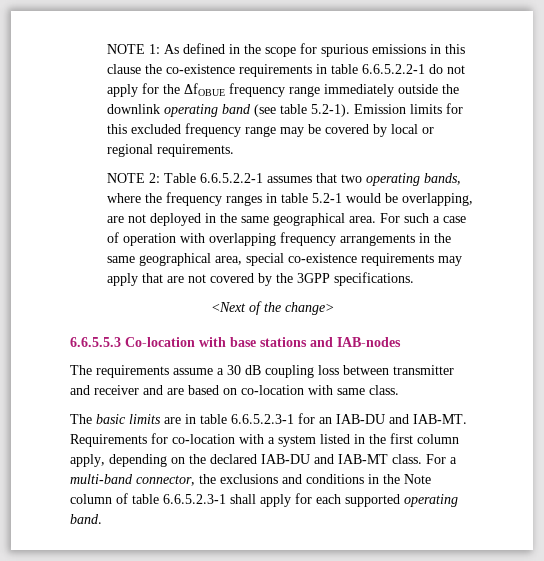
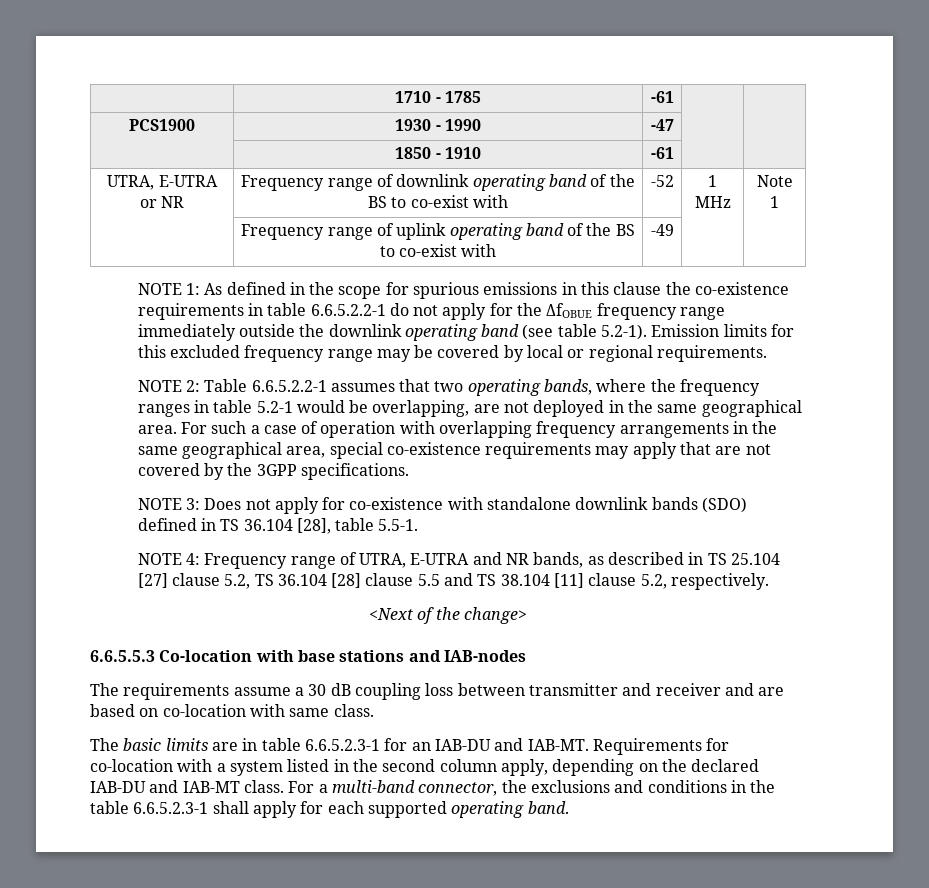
+ | 1710 - 1785 | -61 | |
+ PCS1900 | 1930 - 1990 | -47 | |
+ | 1850 - 1910 | -61 | |
+ UTRA, E-UTRA or NR | Frequency range of downlink operating band of the BS to co-exist with | -52 | 1 MHz | Note 1
+ | Frequency range of uplink operating band of the BS to co-exist with | -49 | |
+ NOTE 3: Does not apply for co-existence with standalone downlink bands (SDO) defined in TS 36.104 [28], table 5.5-1.
+ NOTE 4: Frequency range of UTRA, E-UTRA and NR bands, as described in TS 25.104 [27] clause 5.2, TS 36.104 [28] clause 5.5 and TS 38.104 [11] clause 5.2, respectively.
- Requirements for co-location with a system listed in the first column apply, depending on the declared IAB-DU and IAB-MT class.
+ Requirements for co-location with a system listed in the second column apply, depending on the declared IAB-DU and IAB-MT class.
- For a multi-band connector, the exclusions and conditions in the Note column of table 6.6.5.2.3-1 shall apply for each supported operating band.
+ For a multi-band connector, the exclusions and conditions in the table 6.6.5.2.3-1 shall apply for each supported operating band.

